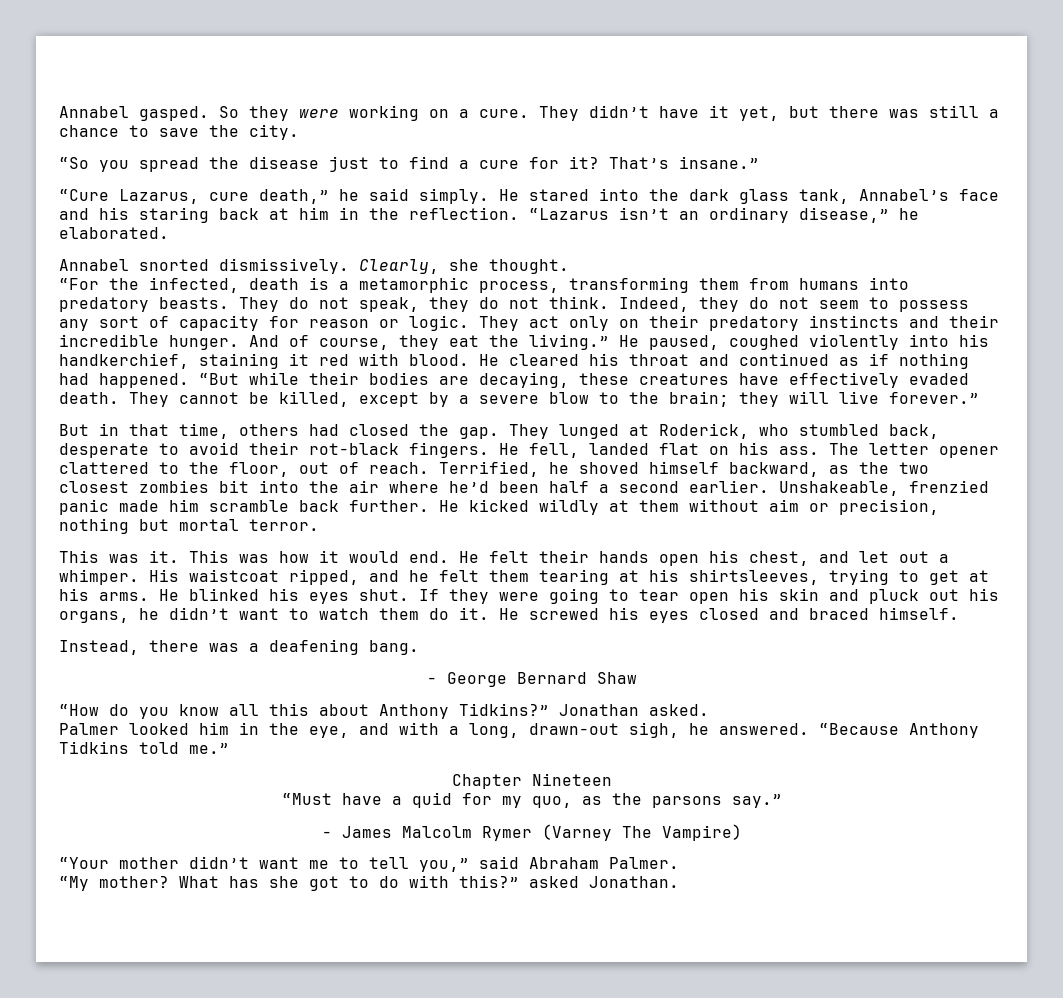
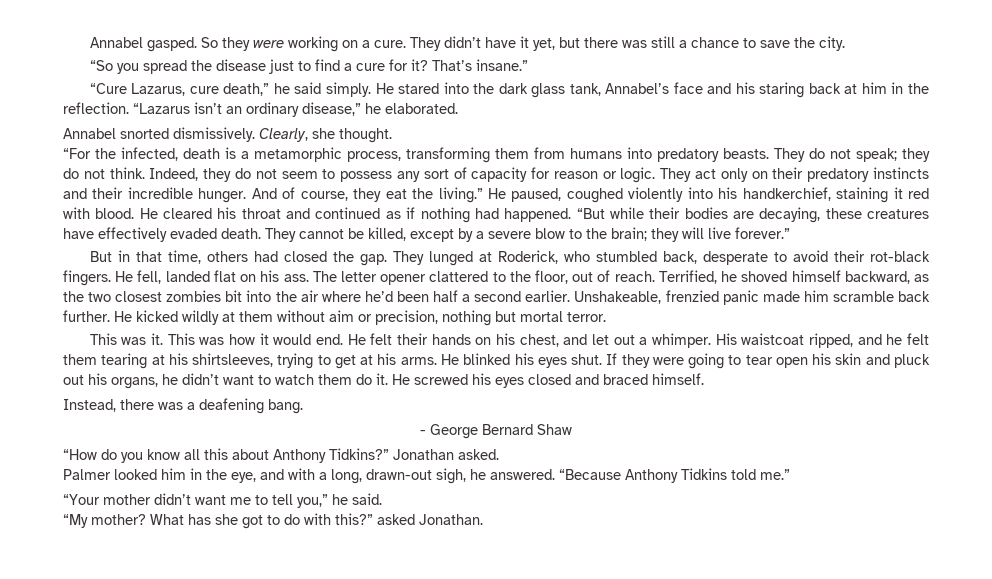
- They do not speak, they do not think.
+ They do not speak; they do not think.
- He felt their hands open his chest, and let out a whimper.
+ He felt their hands on his chest, and let out a whimper.
- Chapter Nineteen
- “Must have a quid for my quo, as the parsons say.”
- - James Malcolm Rymer (Varney The Vampire)
- “Your mother didn’t want me to tell you,” said Abraham Palmer.
+ “Your mother didn’t want me to tell you,” he said.

